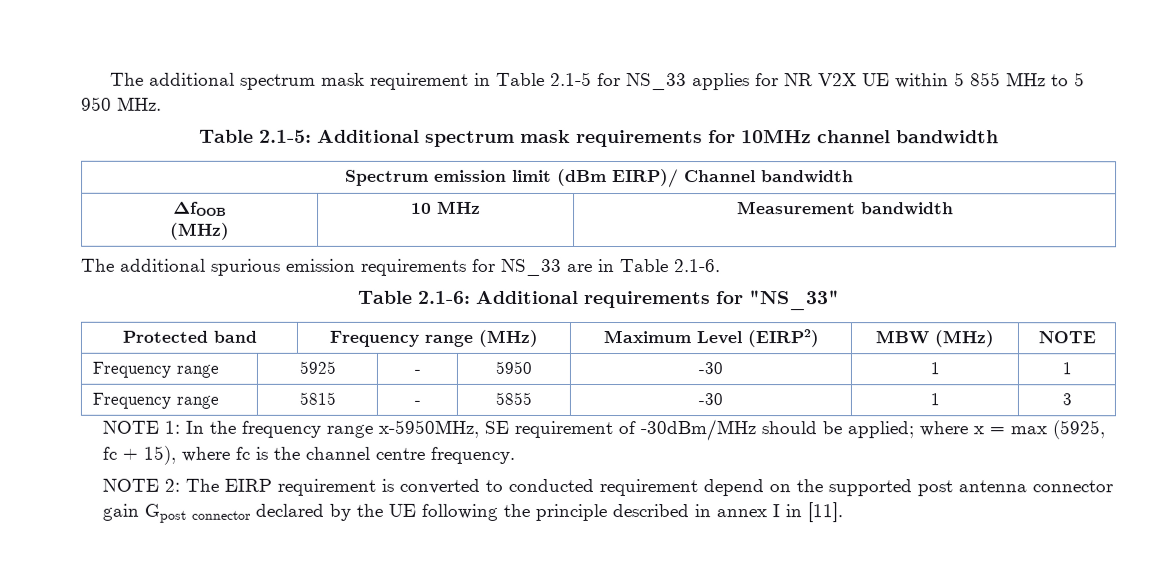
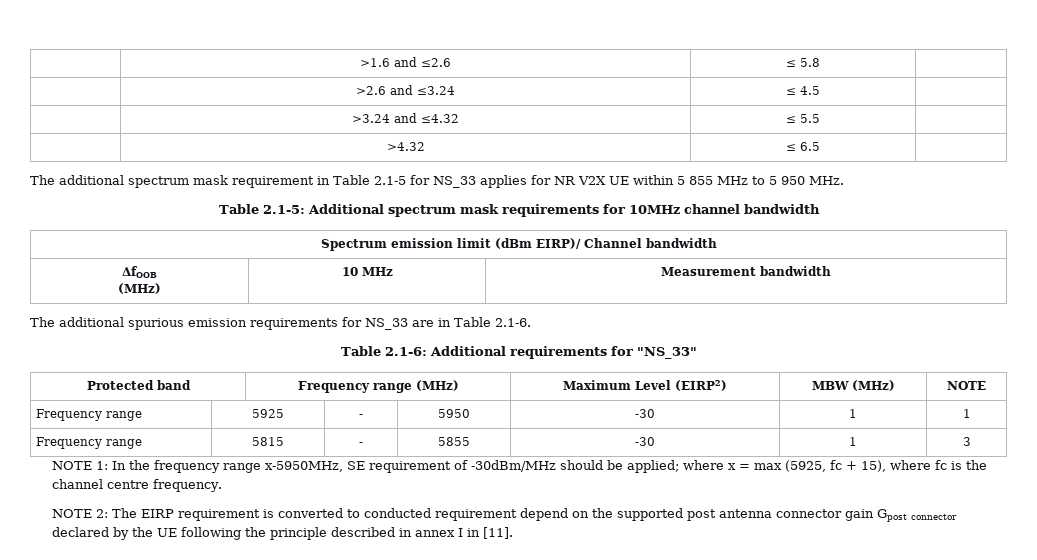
+ | >1.6 and ≤2.6 | ≤ 5.8 |
+ | >2.6 and ≤3.24 | ≤ 4.5 |
+ | >3.24 and ≤4.32 | ≤ 5.5 |
+ | >4.32 | ≤ 6.5 |

